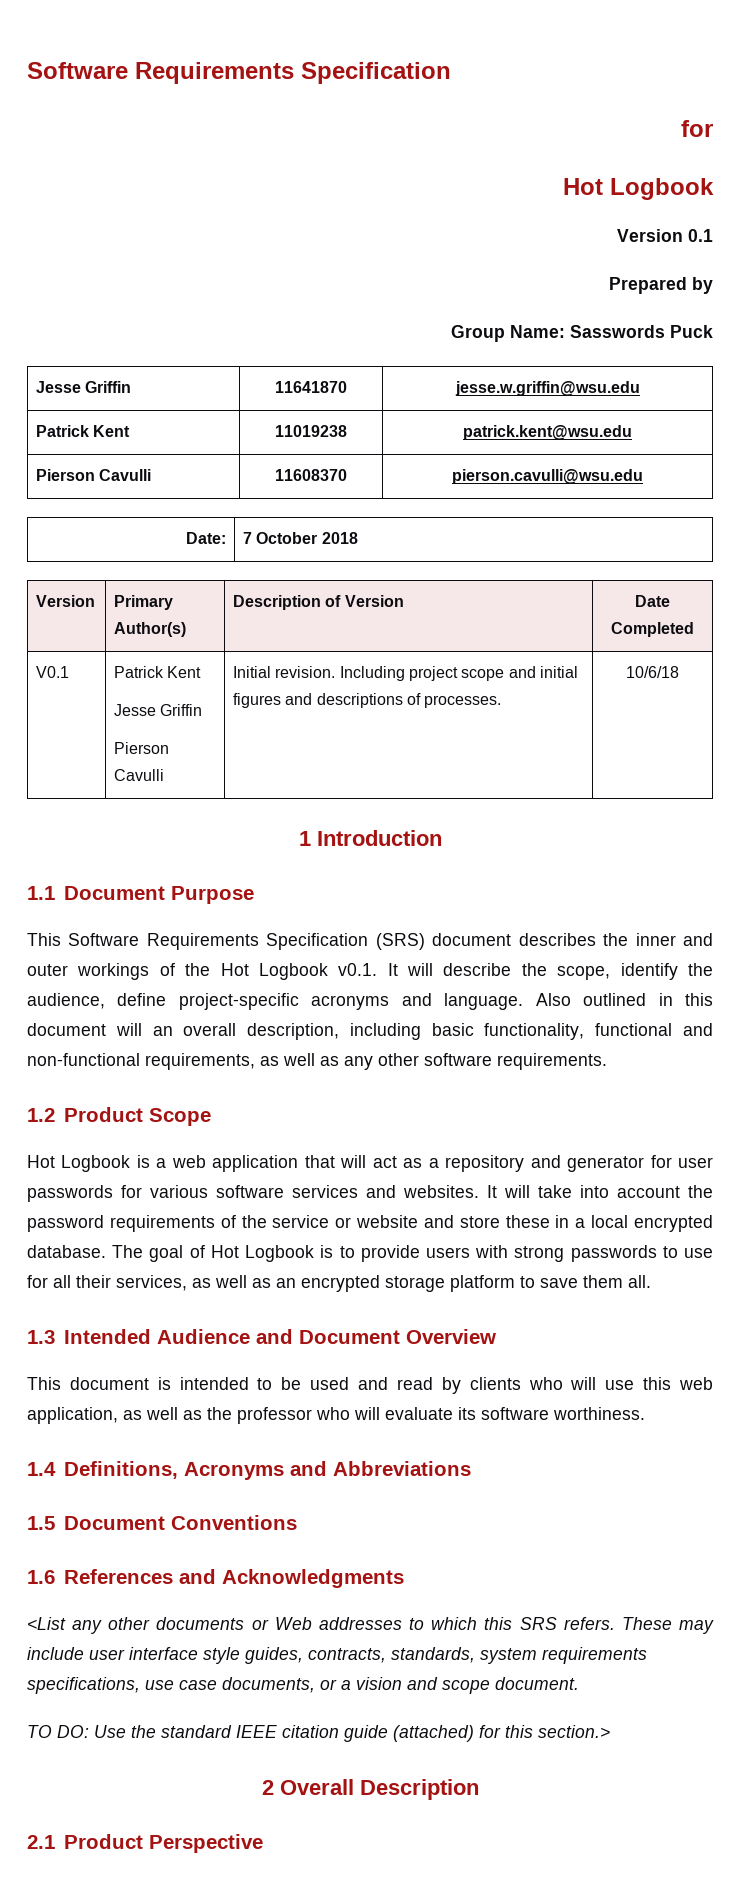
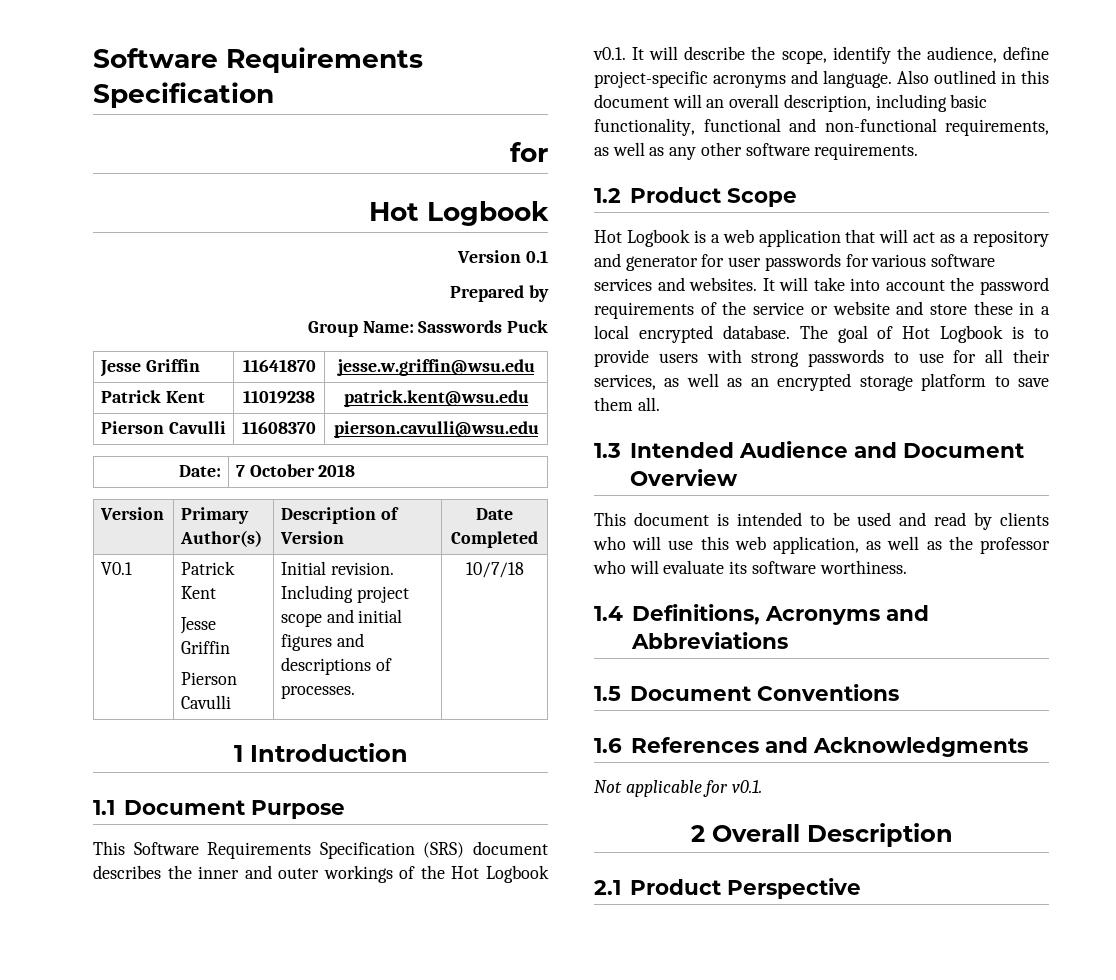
  V0.1 | Patrick Kent
  Jesse Griffin
- Pierson Cavulli | Initial revision. Including project scope and initial figures and descriptions of processes. | 10/6/18
+ Pierson Cavulli | Initial revision. Including project scope and initial figures and descriptions of processes. | 10/7/18
- <List any other documents or Web addresses to which this SRS refers. These may include user interface style guides, contracts, standards, system requirements specifications, use case documents, or a vision and scope document.
- TO DO: Use the standard IEEE citation guide (attached) for this section.>
+ Not applicable for v0.1.

